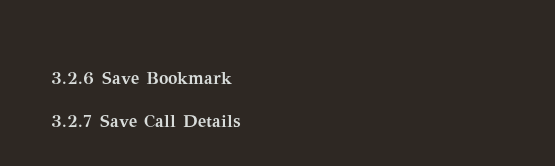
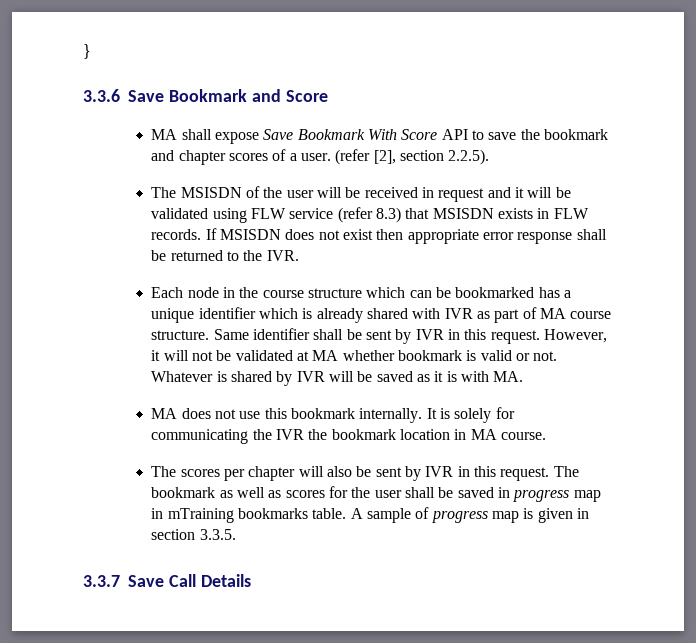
- 3.2.6 Save Bookmark
- 3.2.7 Save Call Details
+ }
+ 3.3.6 Save Bookmark and Score
+ MA shall expose Save Bookmark With Score API to save the bookmark and chapter scores of a user. (refer [2], section 2.2.5).
+ The MSISDN of the user will be received in request and it will be validated using FLW service (refer 8.3) that MSISDN exists in FLW records. If MSISDN does not exist then appropriate error response shall be returned to the IVR.
+ Each node in the course structure which can be bookmarked has a unique identifier which is already shared with IVR as part of MA course structure. Same identifier shall be sent by IVR in this request. However, it will not be validated at MA whether bookmark is valid or not. Whatever is shared by IVR will be saved as it is with MA.
+ MA does not use this bookmark internally. It is solely for communicating the IVR the bookmark location in MA course.
+ The scores per chapter will also be sent by IVR in this request. The bookmark as well as scores for the user shall be saved in progress map in mTraining bookmarks table. A sample of progress map is given in section 3.3.5.
+ 3.3.7 Save Call Details

